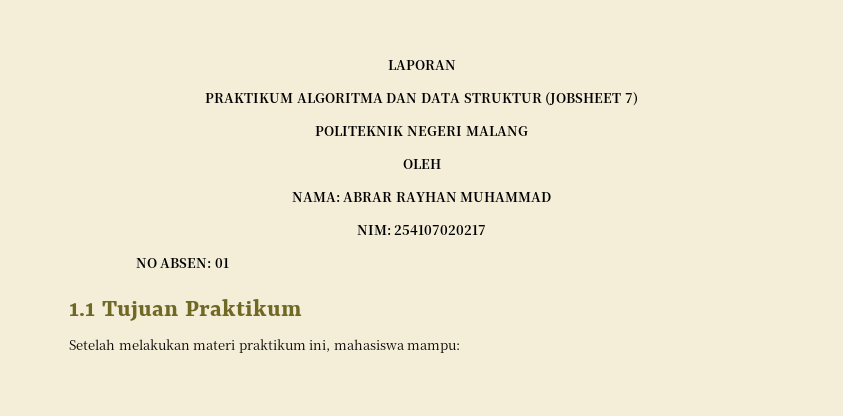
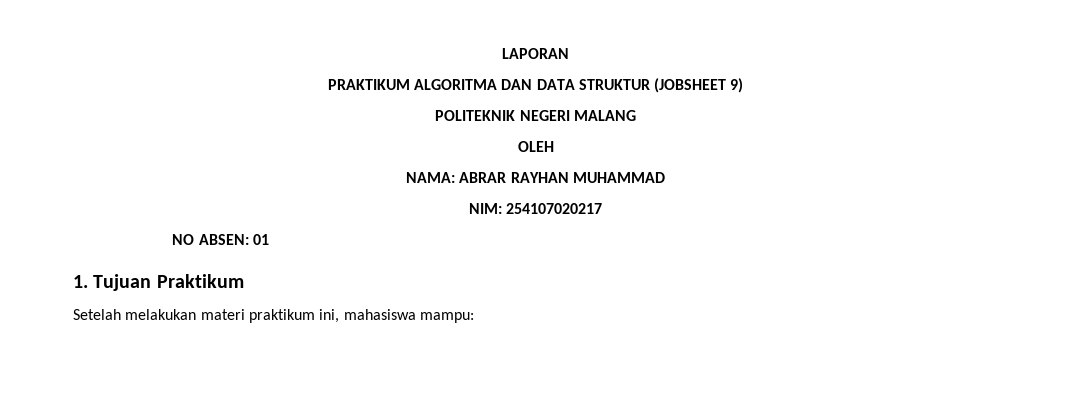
- PRAKTIKUM ALGORITMA DAN DATA STRUKTUR (JOBSHEET 7)
+ PRAKTIKUM ALGORITMA DAN DATA STRUKTUR (JOBSHEET 9)
- 1.1 Tujuan Praktikum
+ 1. Tujuan Praktikum

